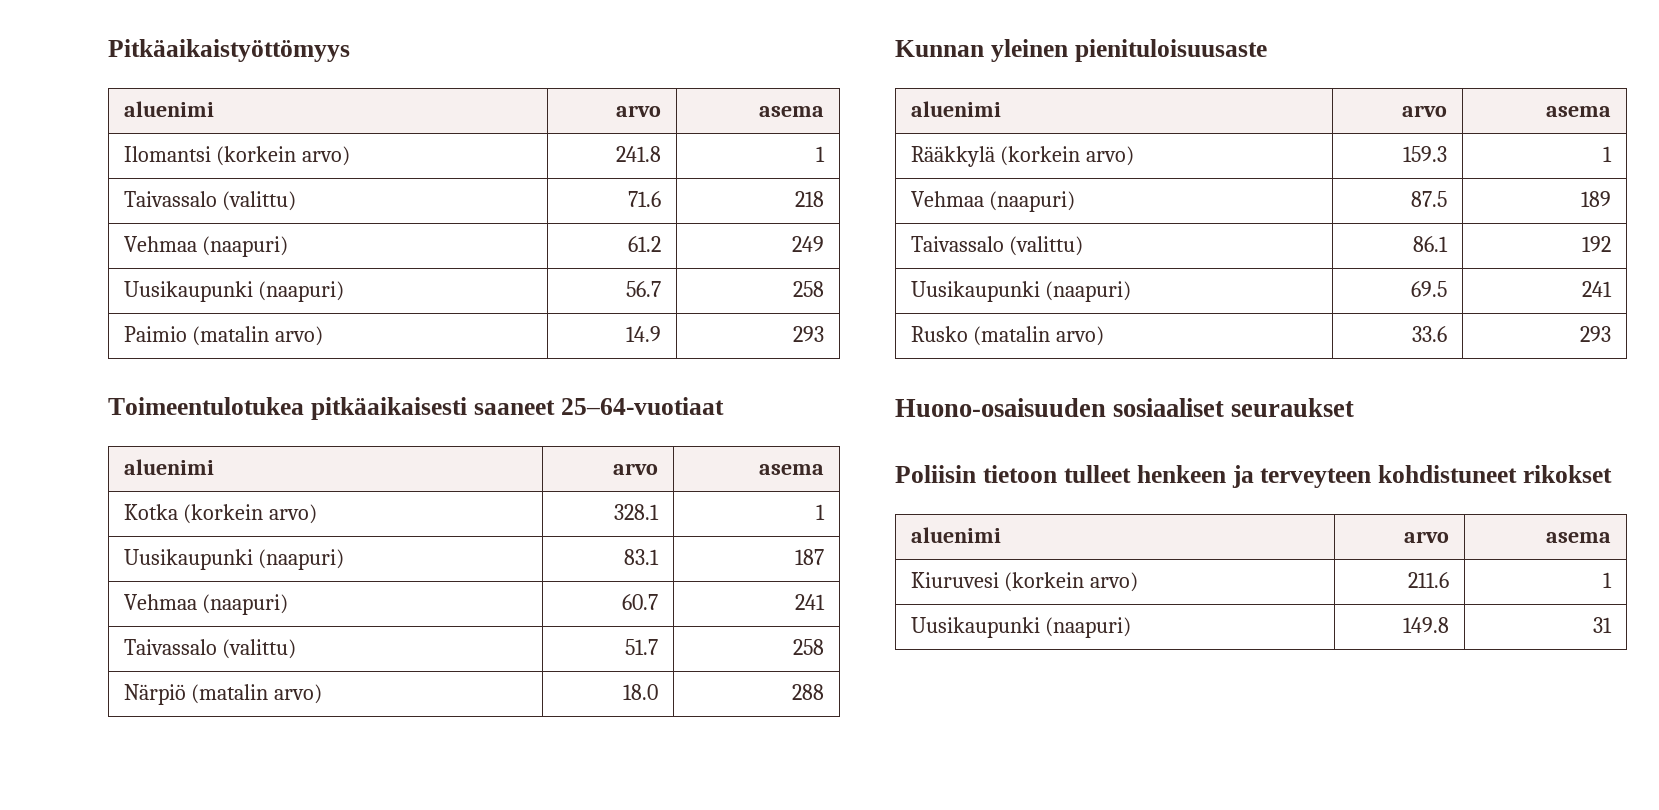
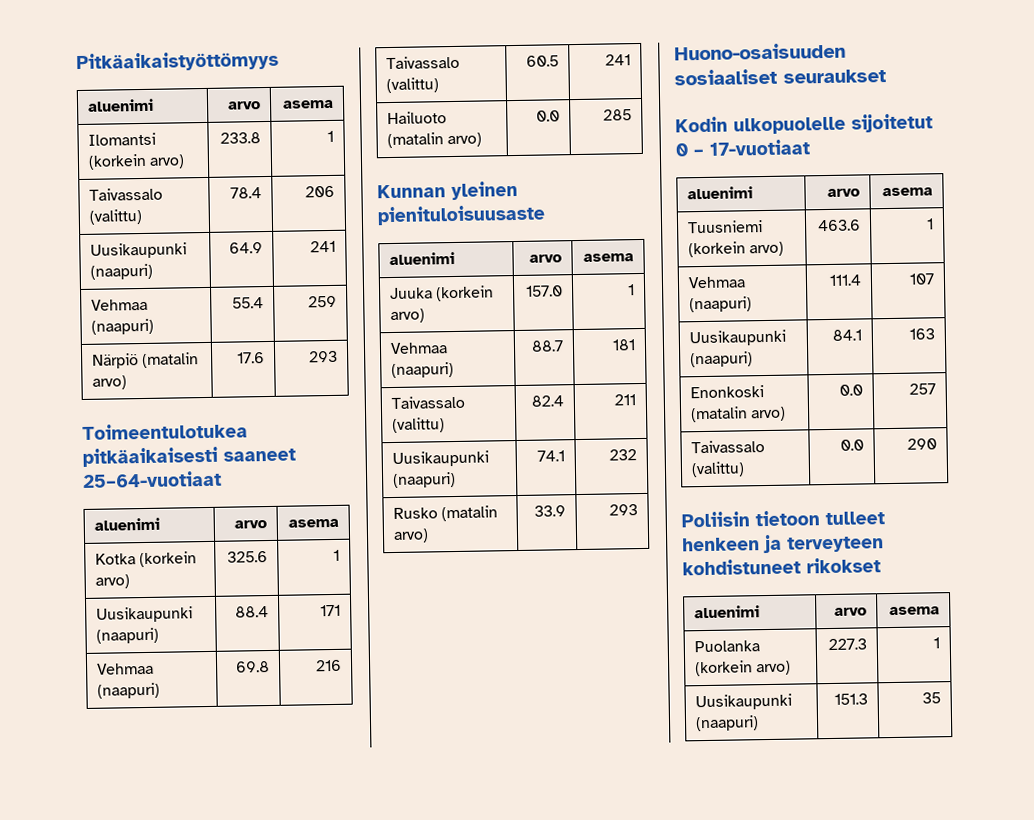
- Ilomantsi (korkein arvo) | 241.8 | 1
+ Ilomantsi (korkein arvo) | 233.8 | 1
- Taivassalo (valittu) | 71.6 | 218
- Vehmaa (naapuri) | 61.2 | 249
- Uusikaupunki (naapuri) | 56.7 | 258
- Paimio (matalin arvo) | 14.9 | 293
+ Taivassalo (valittu) | 78.4 | 206
+ Uusikaupunki (naapuri) | 64.9 | 241
+ Vehmaa (naapuri) | 55.4 | 259
+ Närpiö (matalin arvo) | 17.6 | 293
- Kotka (korkein arvo) | 328.1 | 1
- Uusikaupunki (naapuri) | 83.1 | 187
- Vehmaa (naapuri) | 60.7 | 241
- Taivassalo (valittu) | 51.7 | 258
- Närpiö (matalin arvo) | 18.0 | 288
+ Kotka (korkein arvo) | 325.6 | 1
+ Uusikaupunki (naapuri) | 88.4 | 171
+ Vehmaa (naapuri) | 69.8 | 216
+ Taivassalo (valittu) | 60.5 | 241
+ Hailuoto (matalin arvo) | 0.0 | 285
- Rääkkylä (korkein arvo) | 159.3 | 1
- Vehmaa (naapuri) | 87.5 | 189
- Taivassalo (valittu) | 86.1 | 192
- Uusikaupunki (naapuri) | 69.5 | 241
+ Juuka (korkein arvo) | 157.0 | 1
+ Vehmaa (naapuri) | 88.7 | 181
+ Taivassalo (valittu) | 82.4 | 211
+ Uusikaupunki (naapuri) | 74.1 | 232
- Rusko (matalin arvo) | 33.6 | 293
+ Rusko (matalin arvo) | 33.9 | 293
+ Kodin ulkopuolelle sijoitetut 0 – 17-vuotiaat
+ aluenimi | arvo | asema
+ Tuusniemi (korkein arvo) | 463.6 | 1
+ Vehmaa (naapuri) | 111.4 | 107
+ Uusikaupunki (naapuri) | 84.1 | 163
+ Enonkoski (matalin arvo) | 0.0 | 257
+ Taivassalo (valittu) | 0.0 | 290
- Kiuruvesi (korkein arvo) | 211.6 | 1
- Uusikaupunki (naapuri) | 149.8 | 31
+ Puolanka (korkein arvo) | 227.3 | 1
+ Uusikaupunki (naapuri) | 151.3 | 35

